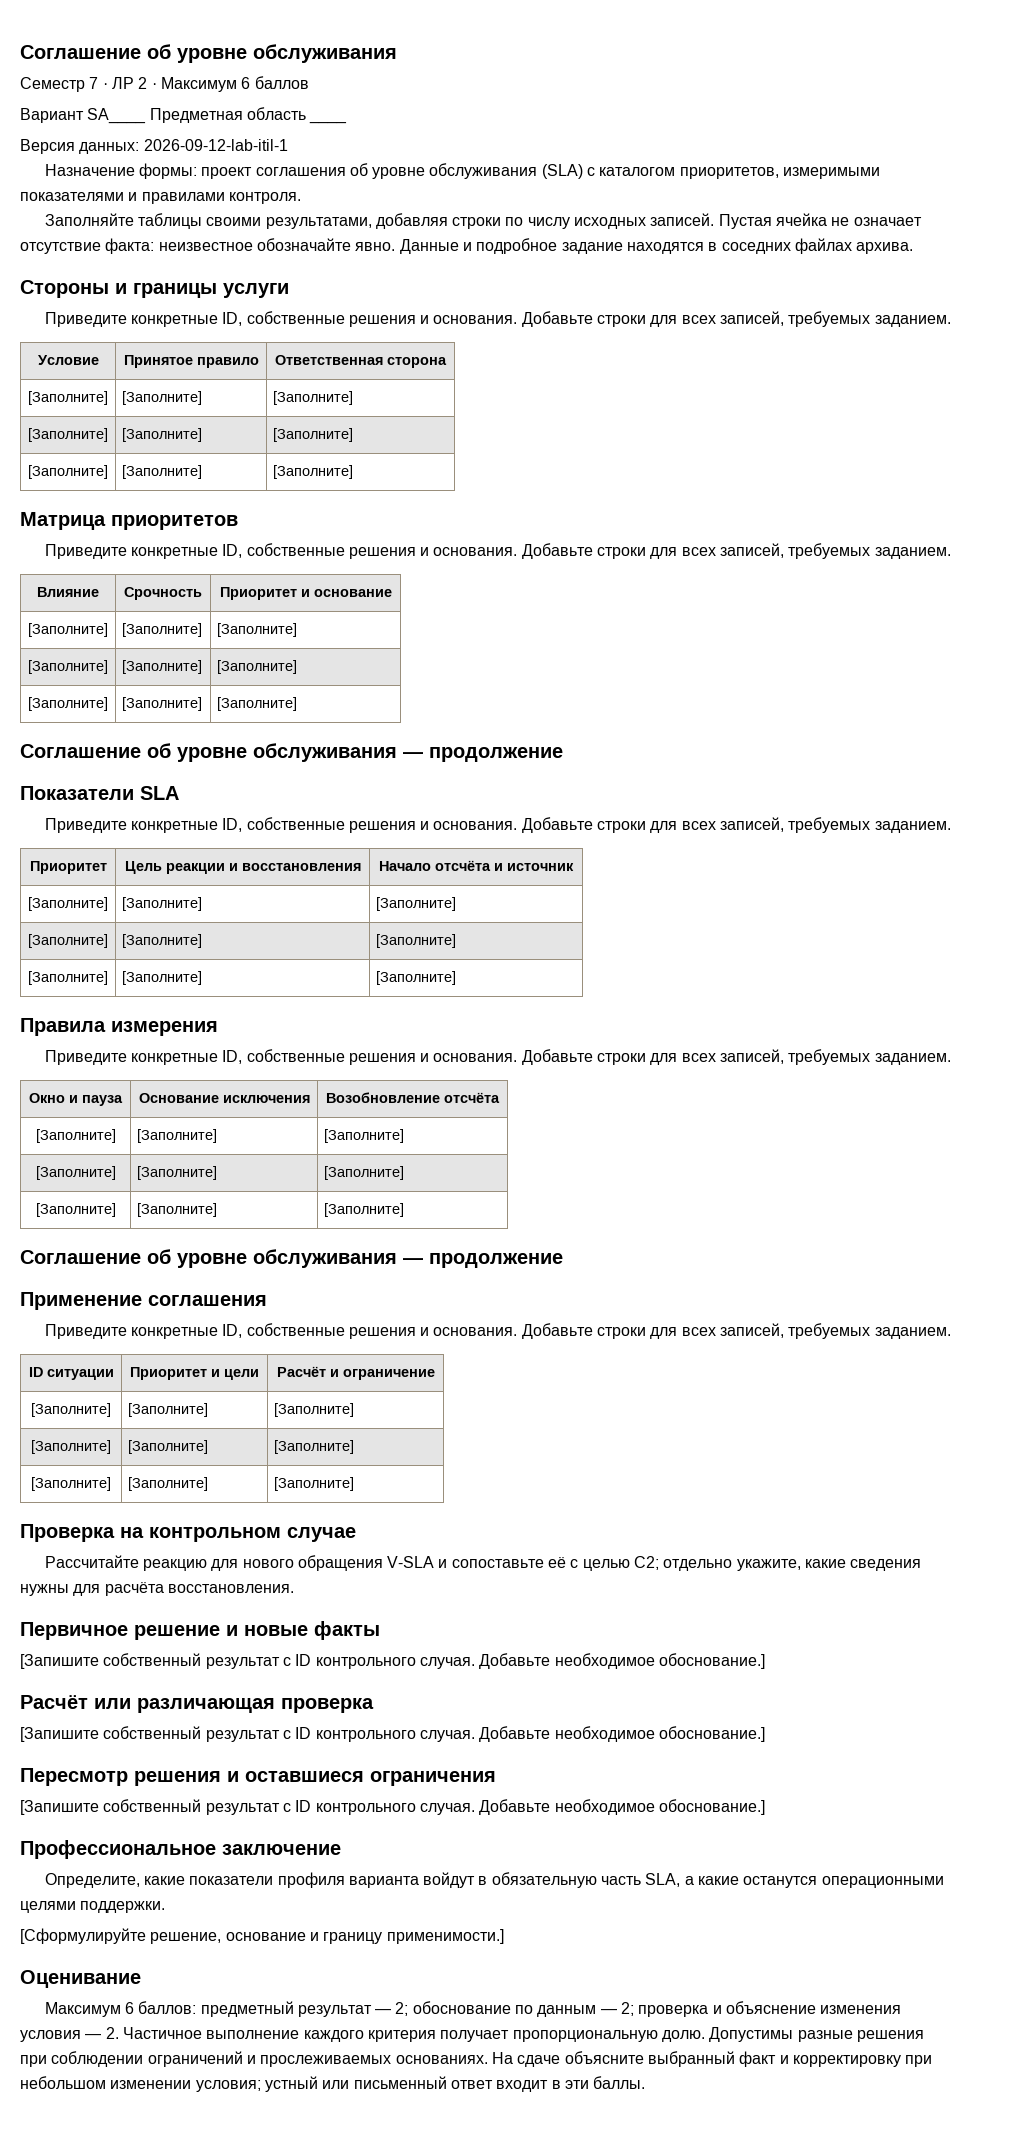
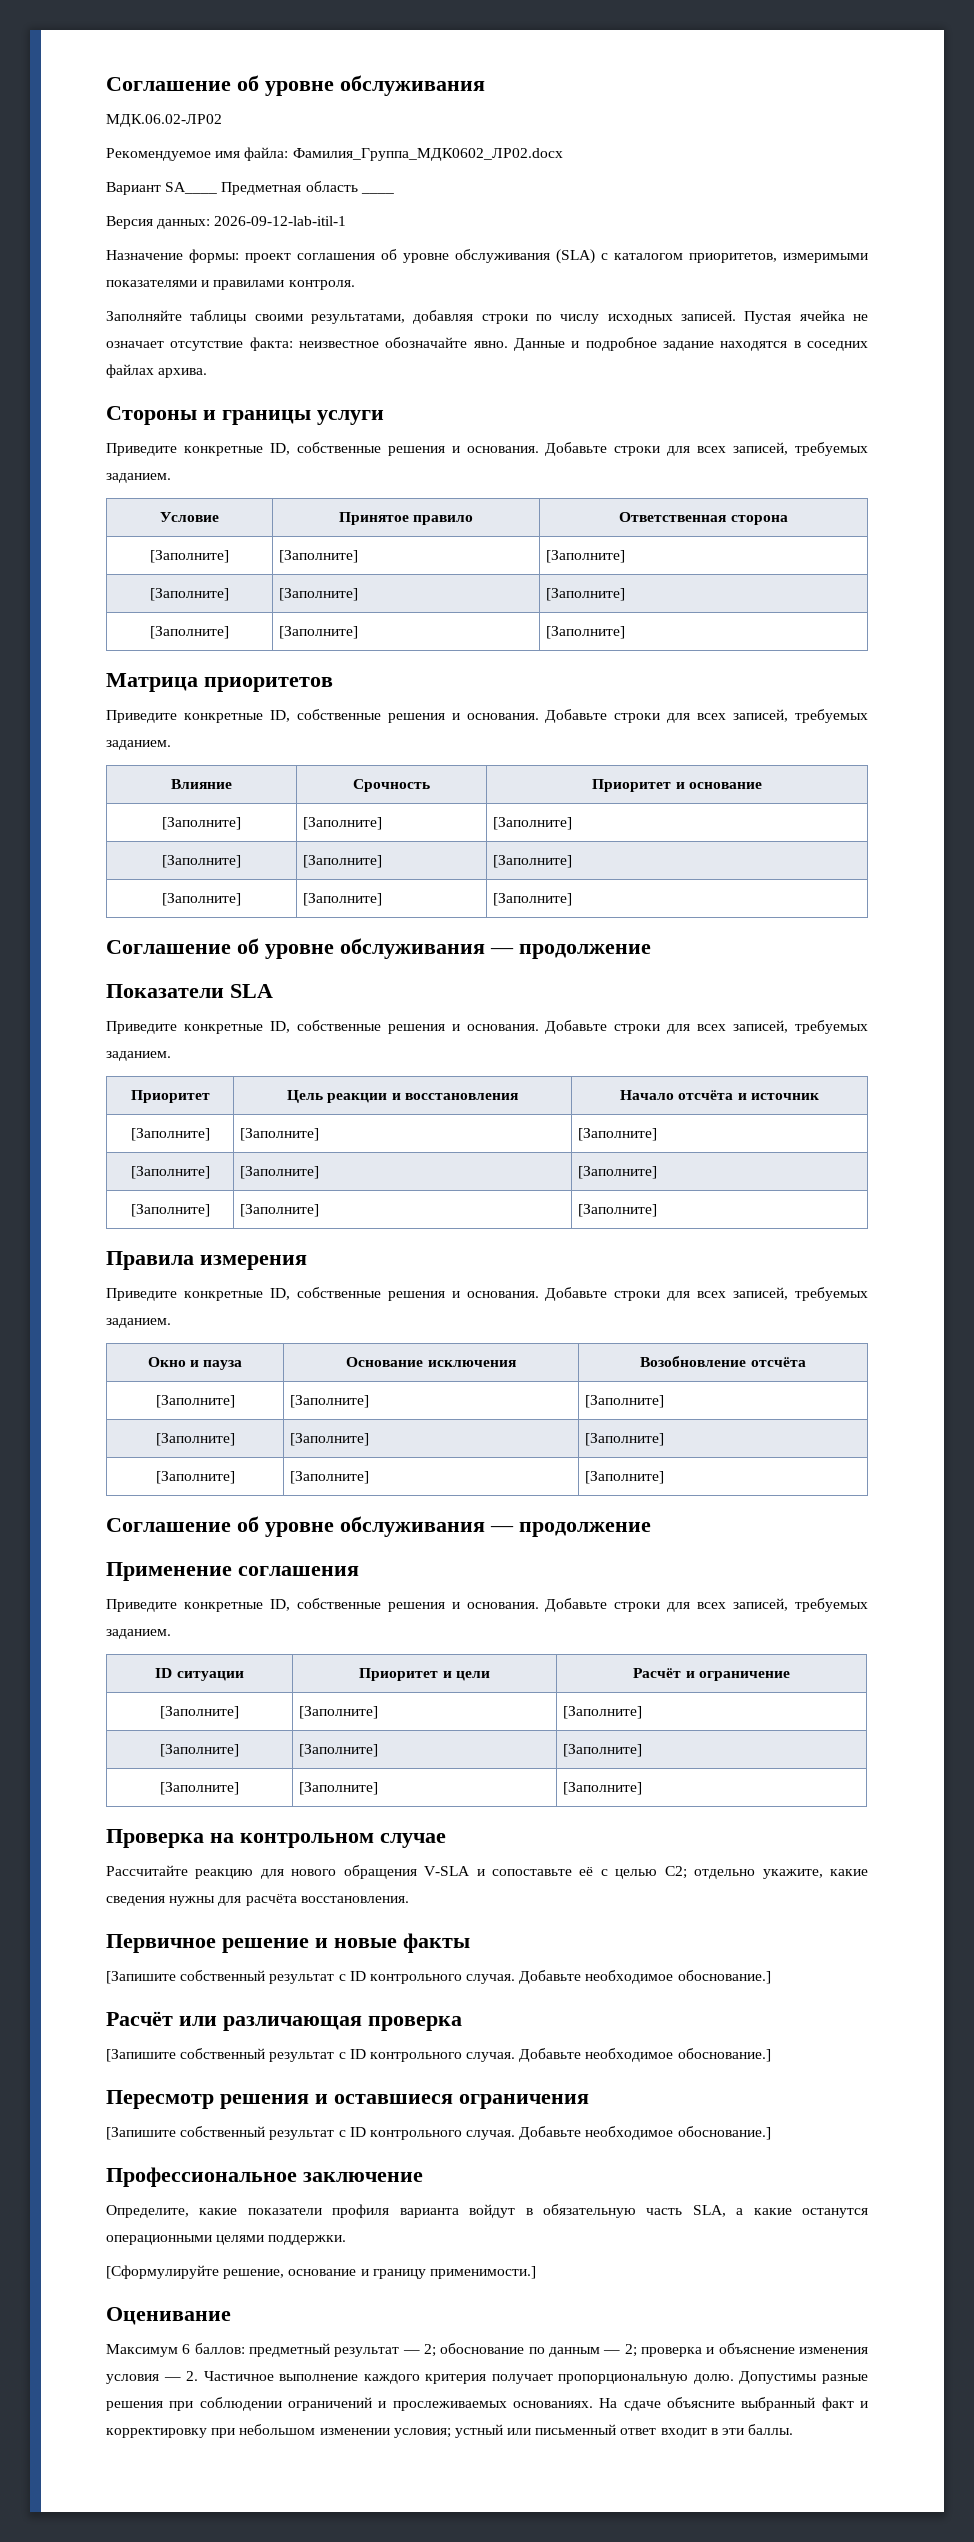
- Семестр 7 · ЛР 2 · Максимум 6 баллов
+ МДК.06.02-ЛР02
+ Рекомендуемое имя файла: Фамилия_Группа_МДК0602_ЛР02.docx

